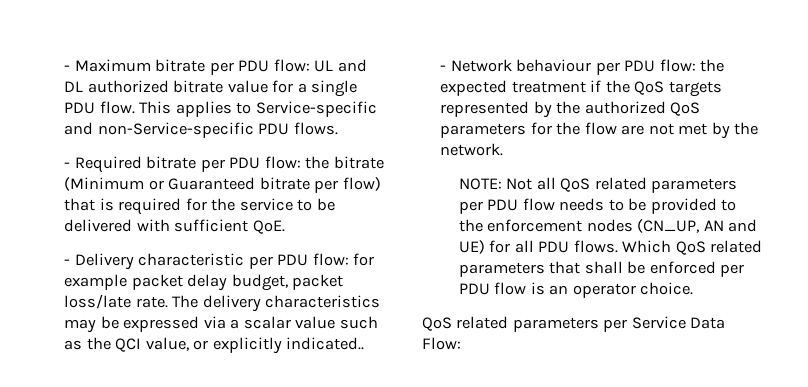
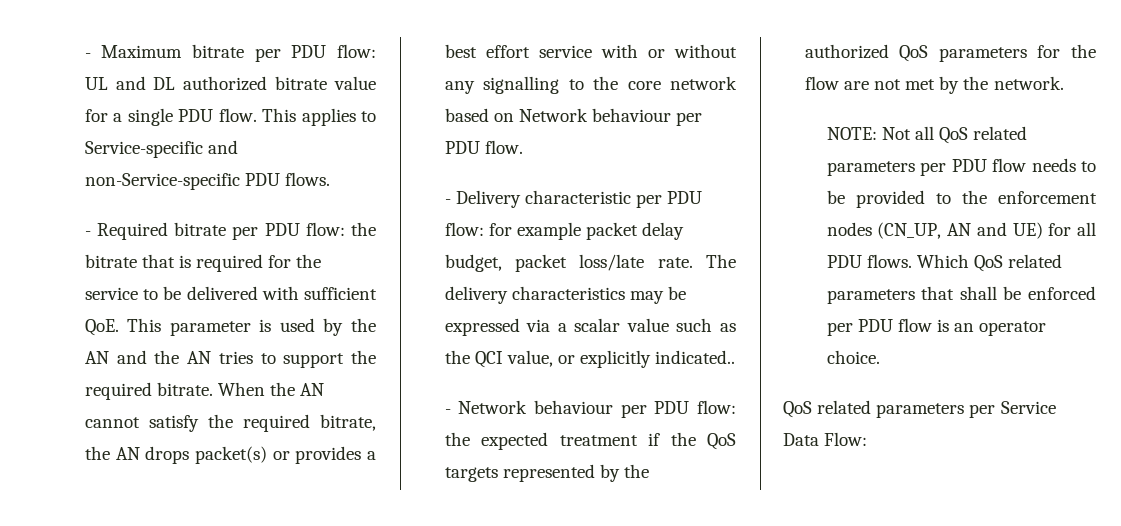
- - Required bitrate per PDU flow: the bitrate (Minimum or Guaranteed bitrate per flow) that is required for the service to be delivered with sufficient QoE.
+ - Required bitrate per PDU flow: the bitrate that is required for the service to be delivered with sufficient QoE. This parameter is used by the AN and the AN tries to support the required bitrate. When the AN cannot satisfy the required bitrate, the AN drops packet(s) or provides a best effort service with or without any signalling to the core network based on Network behaviour per PDU flow.

